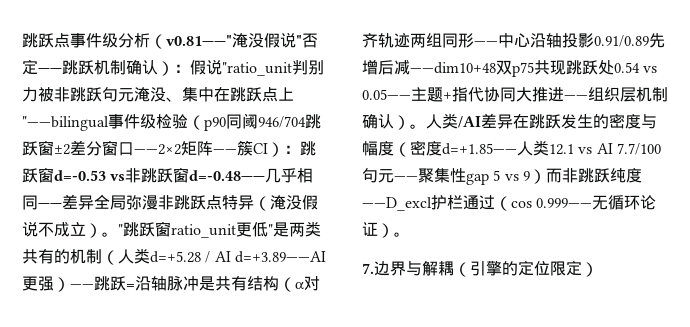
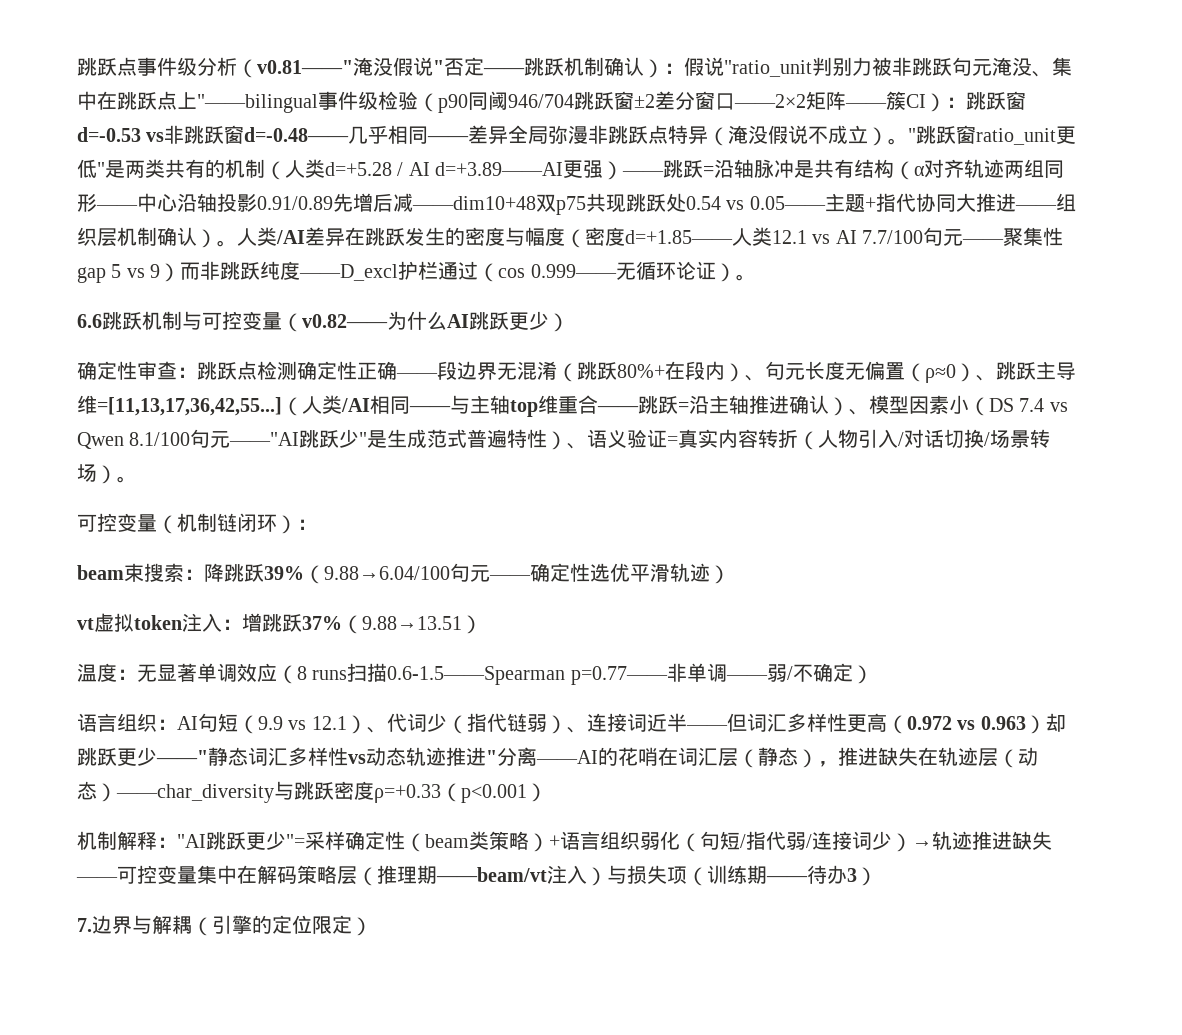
+ 6.6跳跃机制与可控变量（v0.82——为什么AI跳跃更少）
+ 确定性审查：跳跃点检测确定性正确——段边界无混淆（跳跃80%+在段内）、句元长度无偏置（ρ≈0）、跳跃主导维=[11,13,17,36,42,55...]（人类/AI相同——与主轴top维重合——跳跃=沿主轴推进确认）、模型因素小（DS 7.4 vs Qwen 8.1/100句元——"AI跳跃少"是生成范式普遍特性）、语义验证=真实内容转折（人物引入/对话切换/场景转场）。
+ 可控变量（机制链闭环）：
+ beam束搜索：降跳跃39%（9.88→6.04/100句元——确定性选优平滑轨迹）
+ vt虚拟token注入：增跳跃37%（9.88→13.51）
+ 温度：无显著单调效应（8 runs扫描0.6-1.5——Spearman p=0.77——非单调——弱/不确定）
+ 语言组织：AI句短（9.9 vs 12.1）、代词少（指代链弱）、连接词近半——但词汇多样性更高（0.972 vs 0.963）却跳跃更少——"静态词汇多样性vs动态轨迹推进"分离——AI的花哨在词汇层（静态），推进缺失在轨迹层（动态）——char_diversity与跳跃密度ρ=+0.33（p<0.001）
+ 机制解释："AI跳跃更少"=采样确定性（beam类策略）+语言组织弱化（句短/指代弱/连接词少）→轨迹推进缺失——可控变量集中在解码策略层（推理期——beam/vt注入）与损失项（训练期——待办3）

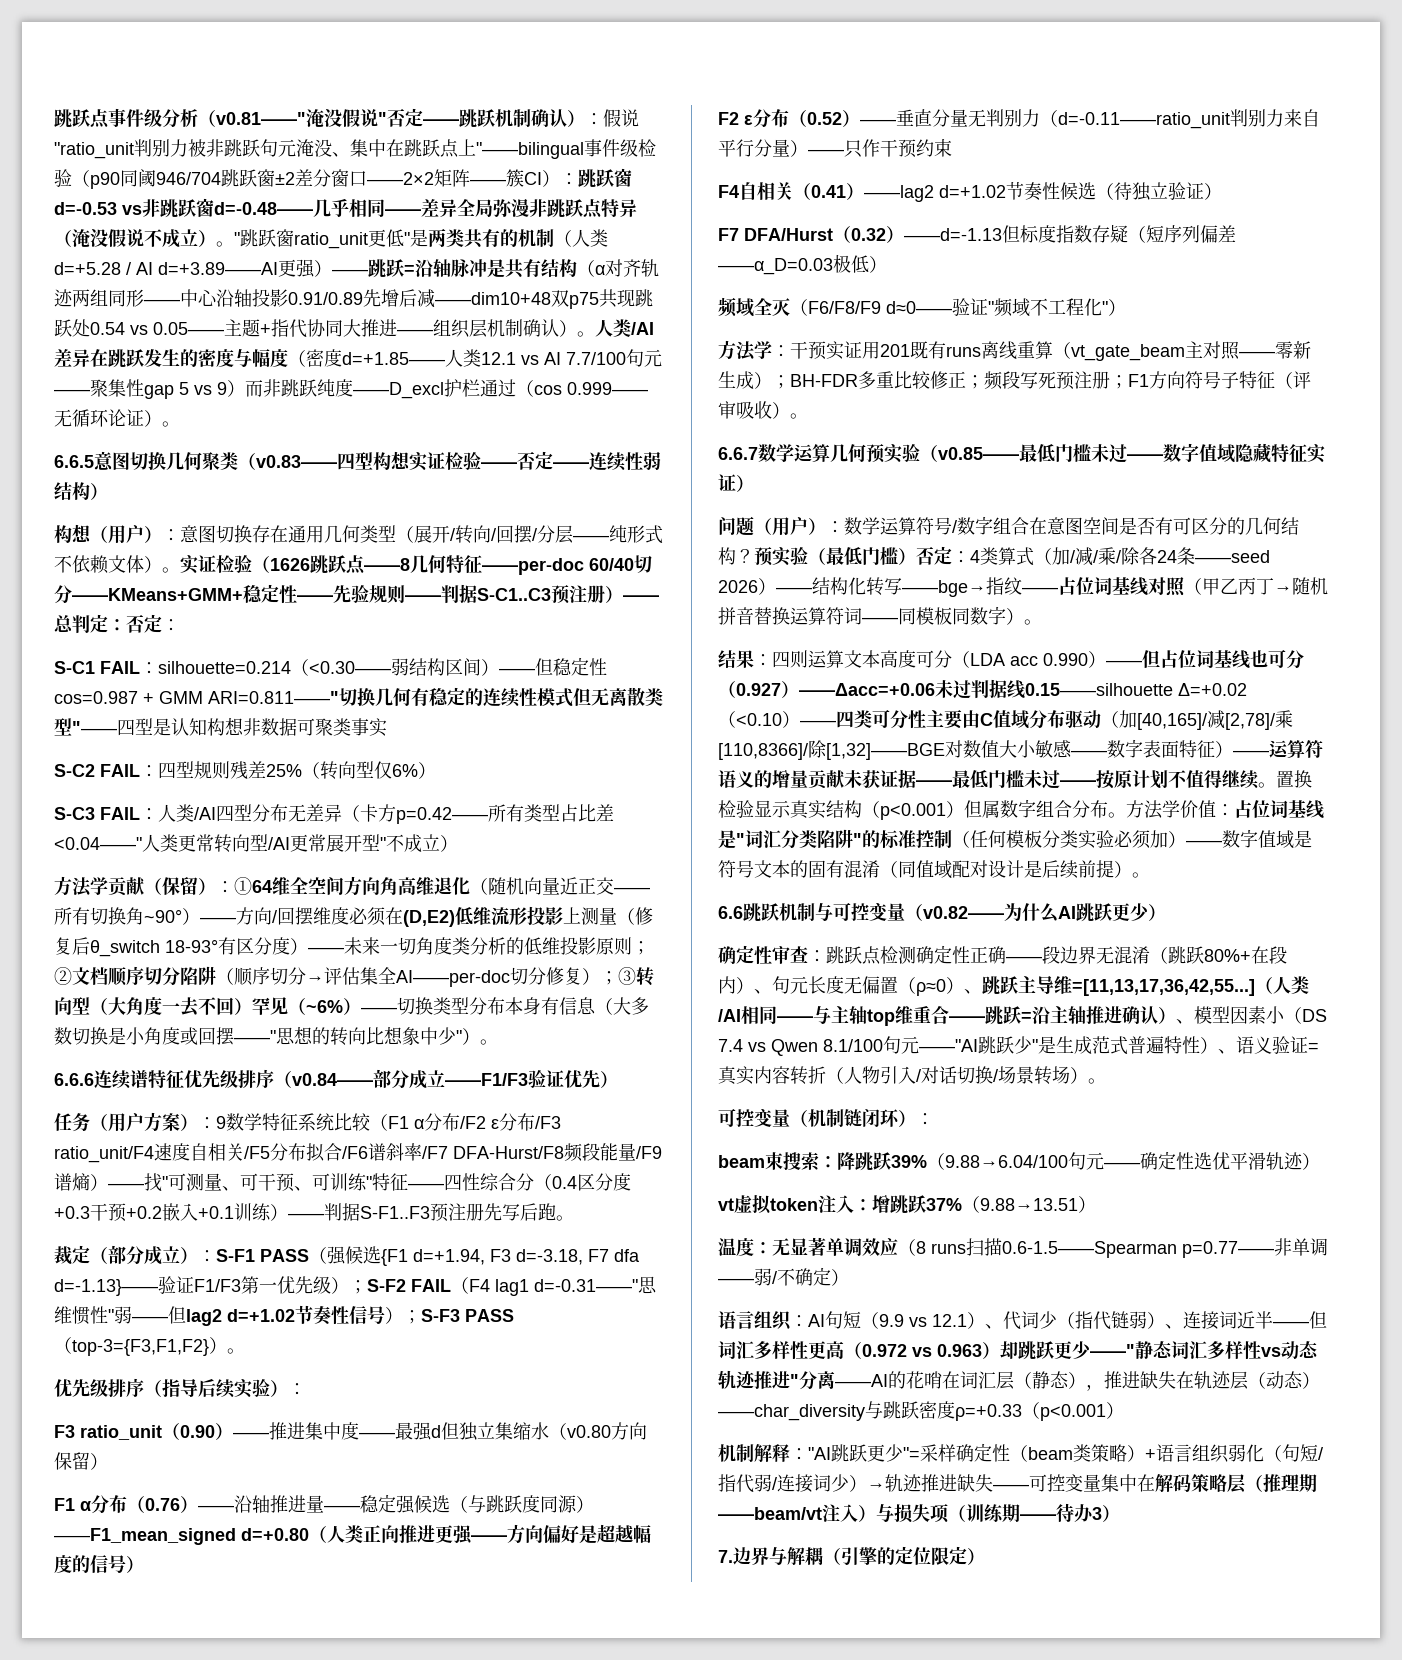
+ 6.6.5意图切换几何聚类（v0.83——四型构想实证检验——否定——连续性弱结构）
+ 构想（用户）：意图切换存在通用几何类型（展开/转向/回摆/分层——纯形式不依赖文体）。实证检验（1626跳跃点——8几何特征——per-doc 60/40切分——KMeans+GMM+稳定性——先验规则——判据S-C1..C3预注册）——总判定：否定：
+ S-C1 FAIL：silhouette=0.214（<0.30——弱结构区间）——但稳定性cos=0.987 + GMM ARI=0.811——"切换几何有稳定的连续性模式但无离散类型"——四型是认知构想非数据可聚类事实
+ S-C2 FAIL：四型规则残差25%（转向型仅6%）
+ S-C3 FAIL：人类/AI四型分布无差异（卡方p=0.42——所有类型占比差<0.04——"人类更常转向型/AI更常展开型"不成立）
+ 方法学贡献（保留）：①64维全空间方向角高维退化（随机向量近正交——所有切换角~90°）——方向/回摆维度必须在(D,E2)低维流形投影上测量（修复后θ_switch 18-93°有区分度）——未来一切角度类分析的低维投影原则；②文档顺序切分陷阱（顺序切分→评估集全AI——per-doc切分修复）；③转向型（大角度一去不回）罕见（~6%）——切换类型分布本身有信息（大多数切换是小角度或回摆——"思想的转向比想象中少"）。
+ 6.6.6连续谱特征优先级排序（v0.84——部分成立——F1/F3验证优先）
+ 任务（用户方案）：9数学特征系统比较（F1 α分布/F2 ε分布/F3 ratio_unit/F4速度自相关/F5分布拟合/F6谱斜率/F7 DFA-Hurst/F8频段能量/F9谱熵）——找"可测量、可干预、可训练"特征——四性综合分（0.4区分度+0.3干预+0.2嵌入+0.1训练）——判据S-F1..F3预注册先写后跑。
+ 裁定（部分成立）：S-F1 PASS（强候选{F1 d=+1.94, F3 d=-3.18, F7 dfa d=-1.13}——验证F1/F3第一优先级）；S-F2 FAIL（F4 lag1 d=-0.31——"思维惯性"弱——但lag2 d=+1.02节奏性信号）；S-F3 PASS（top-3={F3,F1,F2}）。
+ 优先级排序（指导后续实验）：
+ F3 ratio_unit（0.90）——推进集中度——最强d但独立集缩水（v0.80方向保留）
+ F1 α分布（0.76）——沿轴推进量——稳定强候选（与跳跃度同源）——F1_mean_signed d=+0.80（人类正向推进更强——方向偏好是超越幅度的信号）
+ F2 ε分布（0.52）——垂直分量无判别力（d=-0.11——ratio_unit判别力来自平行分量）——只作干预约束
+ F4自相关（0.41）——lag2 d=+1.02节奏性候选（待独立验证）
+ F7 DFA/Hurst（0.32）——d=-1.13但标度指数存疑（短序列偏差——α_D=0.03极低）
+ 频域全灭（F6/F8/F9 d≈0——验证"频域不工程化"）
+ 方法学：干预实证用201既有runs离线重算（vt_gate_beam主对照——零新生成）；BH-FDR多重比较修正；频段写死预注册；F1方向符号子特征（评审吸收）。
+ 6.6.7数学运算几何预实验（v0.85——最低门槛未过——数字值域隐藏特征实证）
+ 问题（用户）：数学运算符号/数字组合在意图空间是否有可区分的几何结构？预实验（最低门槛）否定：4类算式（加/减/乘/除各24条——seed 2026）——结构化转写——bge→指纹——占位词基线对照（甲乙丙丁→随机拼音替换运算符词——同模板同数字）。
+ 结果：四则运算文本高度可分（LDA acc 0.990）——但占位词基线也可分（0.927）——Δacc=+0.06未过判据线0.15——silhouette Δ=+0.02（<0.10）——四类可分性主要由C值域分布驱动（加[40,165]/减[2,78]/乘[110,8366]/除[1,32]——BGE对数值大小敏感——数字表面特征）——运算符语义的增量贡献未获证据——最低门槛未过——按原计划不值得继续。置换检验显示真实结构（p<0.001）但属数字组合分布。方法学价值：占位词基线是"词汇分类陷阱"的标准控制（任何模板分类实验必须加）——数字值域是符号文本的固有混淆（同值域配对设计是后续前提）。

